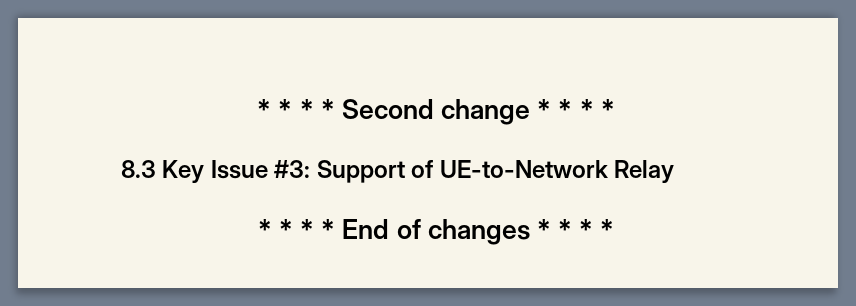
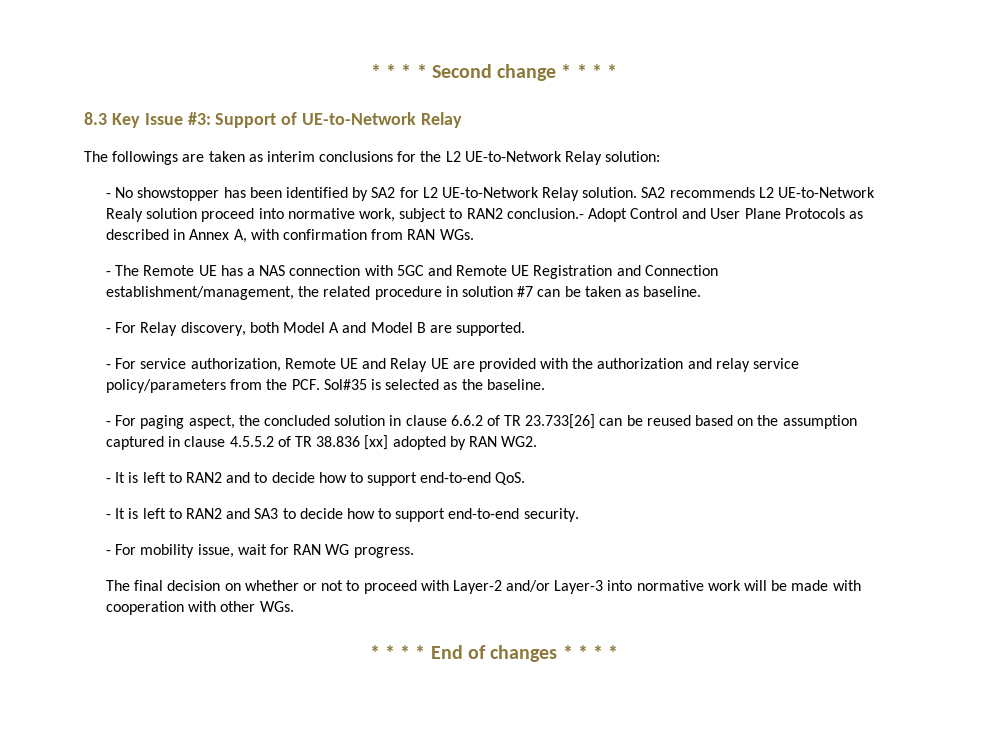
+ The followings are taken as interim conclusions for the L2 UE-to-Network Relay solution:
+ - No showstopper has been identified by SA2 for L2 UE-to-Network Relay solution. SA2 recommends L2 UE-to-Network Realy solution proceed into normative work, subject to RAN2 conclusion.- Adopt Control and User Plane Protocols as described in Annex A, with confirmation from RAN WGs.
+ - The Remote UE has a NAS connection with 5GC and Remote UE Registration and Connection establishment/management, the related procedure in solution #7 can be taken as baseline.
+ - For Relay discovery, both Model A and Model B are supported.
+ - For service authorization, Remote UE and Relay UE are provided with the authorization and relay service policy/parameters from the PCF. Sol#35 is selected as the baseline.
+ - For paging aspect, the concluded solution in clause 6.6.2 of TR 23.733[26] can be reused based on the assumption captured in clause 4.5.5.2 of TR 38.836 [xx] adopted by RAN WG2.
+ - It is left to RAN2 and to decide how to support end-to-end QoS.
+ - It is left to RAN2 and SA3 to decide how to support end-to-end security.
+ - For mobility issue, wait for RAN WG progress.
+ The final decision on whether or not to proceed with Layer-2 and/or Layer-3 into normative work will be made with cooperation with other WGs.

